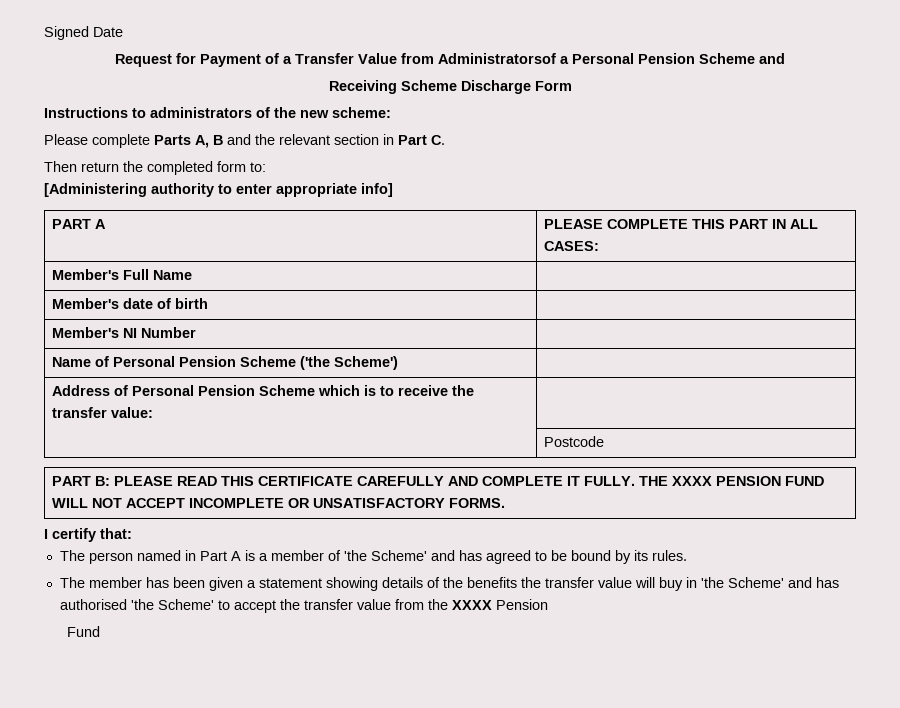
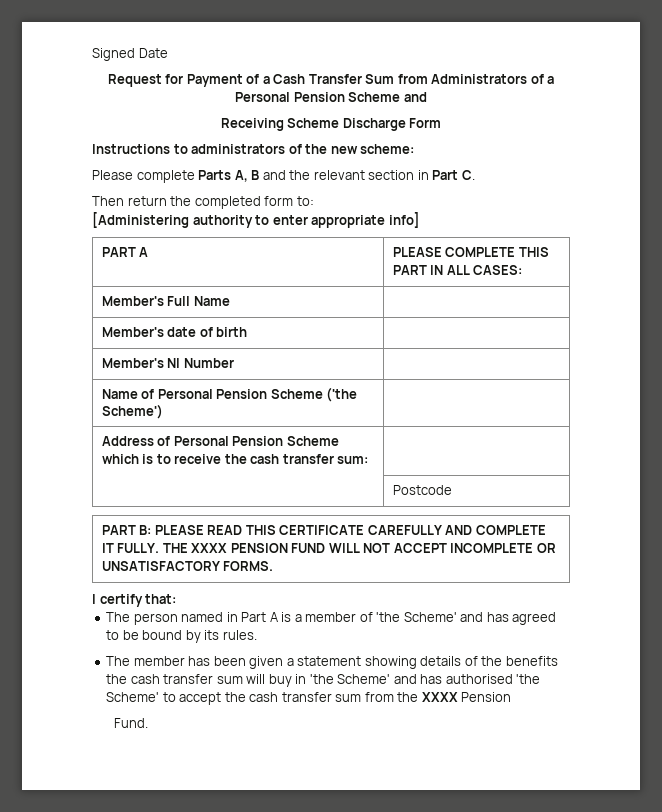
- Request for Payment of a Transfer Value from Administratorsof a Personal Pension Scheme and
+ Request for Payment of a Cash Transfer Sum from Administrators of a Personal Pension Scheme and
- Address of Personal Pension Scheme which is to receive the transfer value: |
+ Address of Personal Pension Scheme which is to receive the cash transfer sum: |
- The member has been given a statement showing details of the benefits the transfer value will buy in 'the Scheme' and has authorised 'the Scheme' to accept the transfer value from the XXXX Pension
+ The member has been given a statement showing details of the benefits the cash transfer sum will buy in 'the Scheme' and has authorised 'the Scheme' to accept the cash transfer sum from the XXXX Pension
- Fund
+ Fund.

